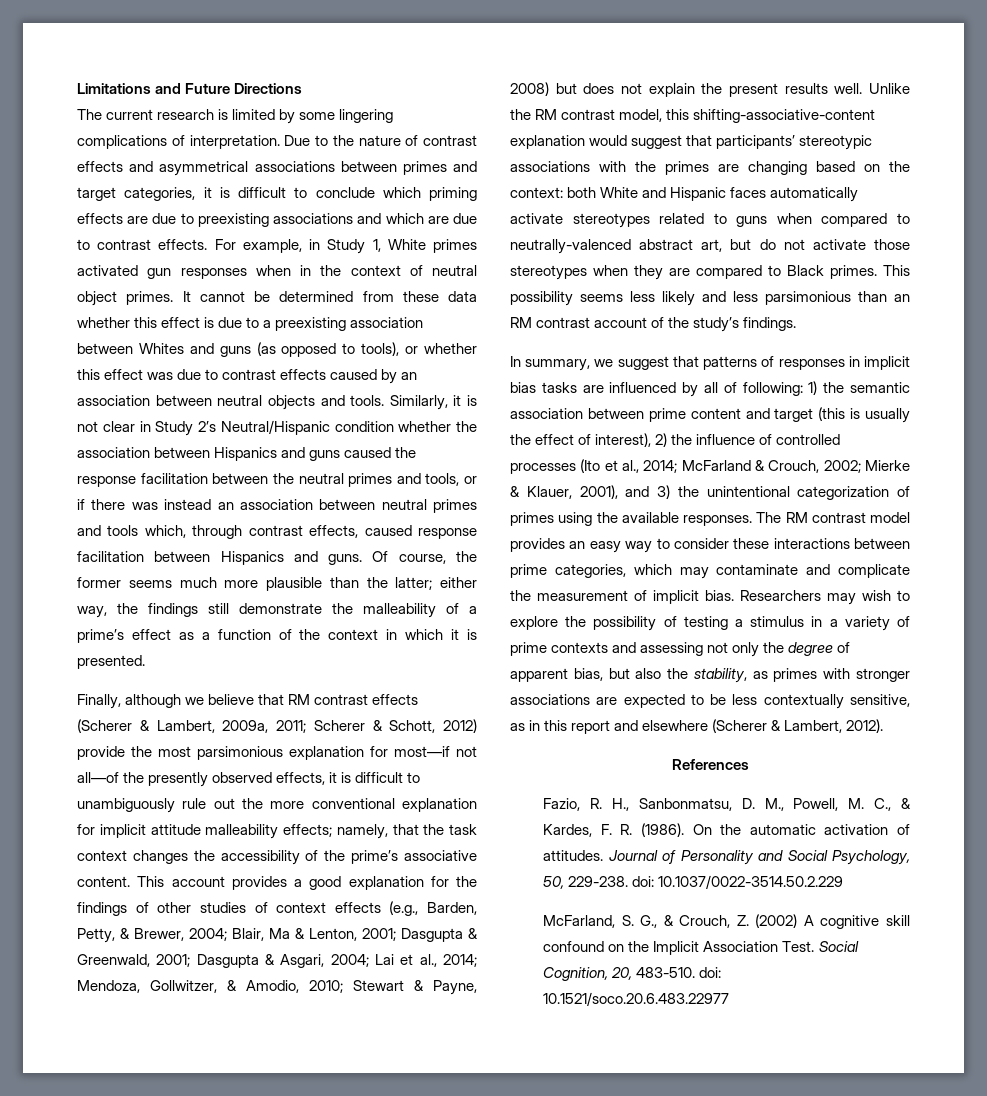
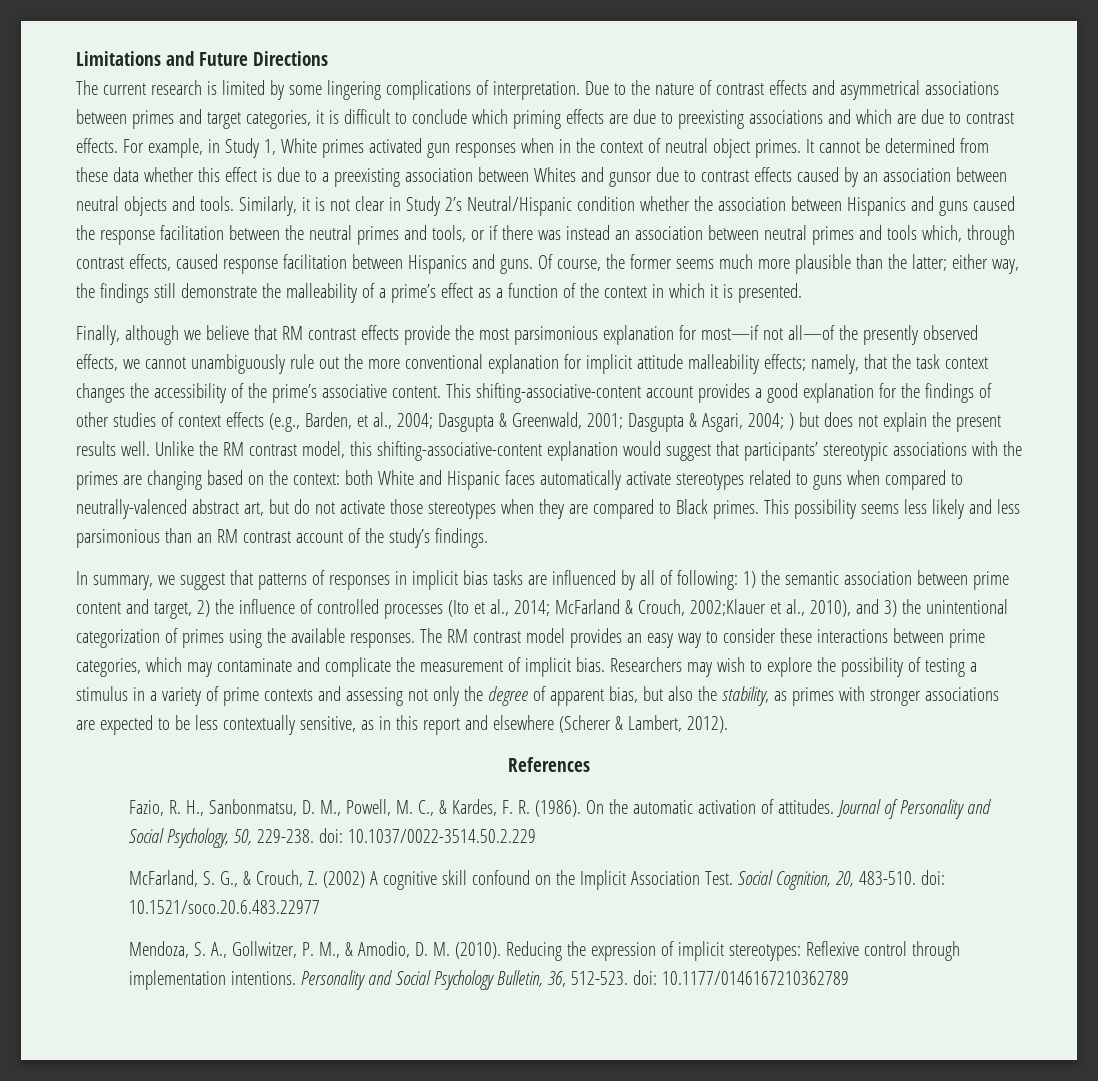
- It cannot be determined from these data whether this effect is due to a preexisting association between Whites and guns (as opposed to tools), or whether this effect was due to contrast effects caused by an association between neutral objects and tools.
+ It cannot be determined from these data whether this effect is due to a preexisting association between Whites and gunsor due to contrast effects caused by an association between neutral objects and tools.
- Finally, although we believe that RM contrast effects (Scherer & Lambert, 2009a, 2011; Scherer & Schott, 2012) provide the most parsimonious explanation for most—if not all—of the presently observed effects, it is difficult to unambiguously rule out the more conventional explanation for implicit attitude malleability effects; namely, that the task context changes the accessibility of the prime’s associative content.
+ Finally, although we believe that RM contrast effects provide the most parsimonious explanation for most—if not all—of the presently observed effects, we cannot unambiguously rule out the more conventional explanation for implicit attitude malleability effects; namely, that the task context changes the accessibility of the prime’s associative content.
- This account provides a good explanation for the findings of other studies of context effects (e.g., Barden, Petty, & Brewer, 2004; Blair, Ma & Lenton, 2001; Dasgupta & Greenwald, 2001; Dasgupta & Asgari, 2004; Lai et al., 2014; Mendoza, Gollwitzer, & Amodio, 2010; Stewart & Payne, 2008) but does not explain the present results well.
+ This shifting-associative-content account provides a good explanation for the findings of other studies of context effects (e.g., Barden, et al., 2004; Dasgupta & Greenwald, 2001; Dasgupta & Asgari, 2004; ) but does not explain the present results well.
- In summary, we suggest that patterns of responses in implicit bias tasks are influenced by all of following: 1) the semantic association between prime content and target (this is usually the effect of interest), 2) the influence of controlled processes (Ito et al., 2014; McFarland & Crouch, 2002; Mierke & Klauer, 2001), and 3) the unintentional categorization of primes using the available responses.
+ In summary, we suggest that patterns of responses in implicit bias tasks are influenced by all of following: 1) the semantic association between prime content and target, 2) the influence of controlled processes (Ito et al., 2014; McFarland & Crouch, 2002;Klauer et al., 2010), and 3) the unintentional categorization of primes using the available responses.
+ Mendoza, S. A., Gollwitzer, P. M., & Amodio, D. M. (2010). Reducing the expression of implicit stereotypes: Reflexive control through implementation intentions. Personality and Social Psychology Bulletin, 36, 512-523. doi: 10.1177/0146167210362789

